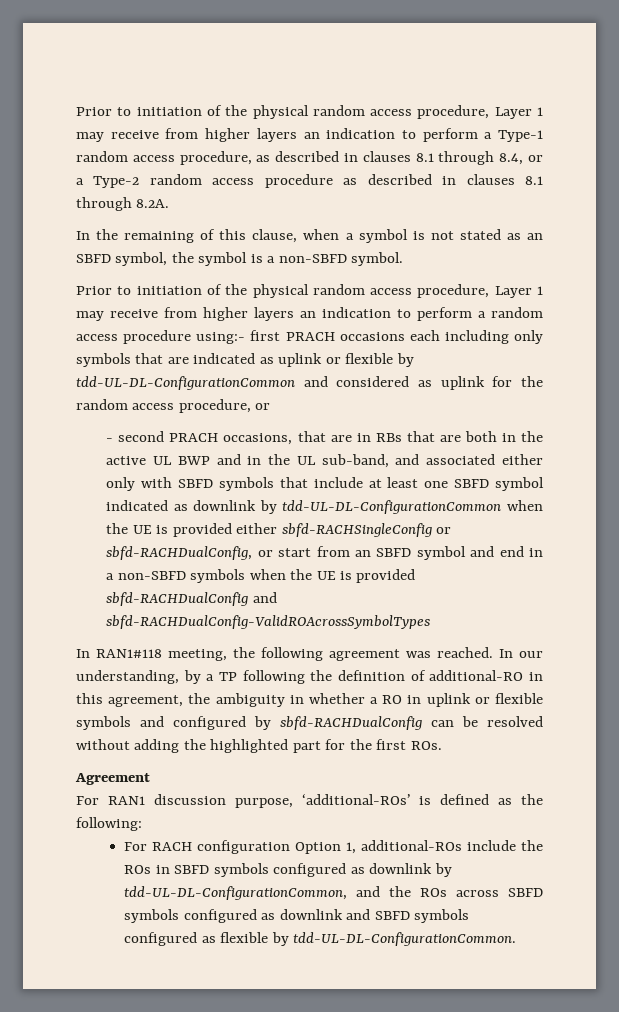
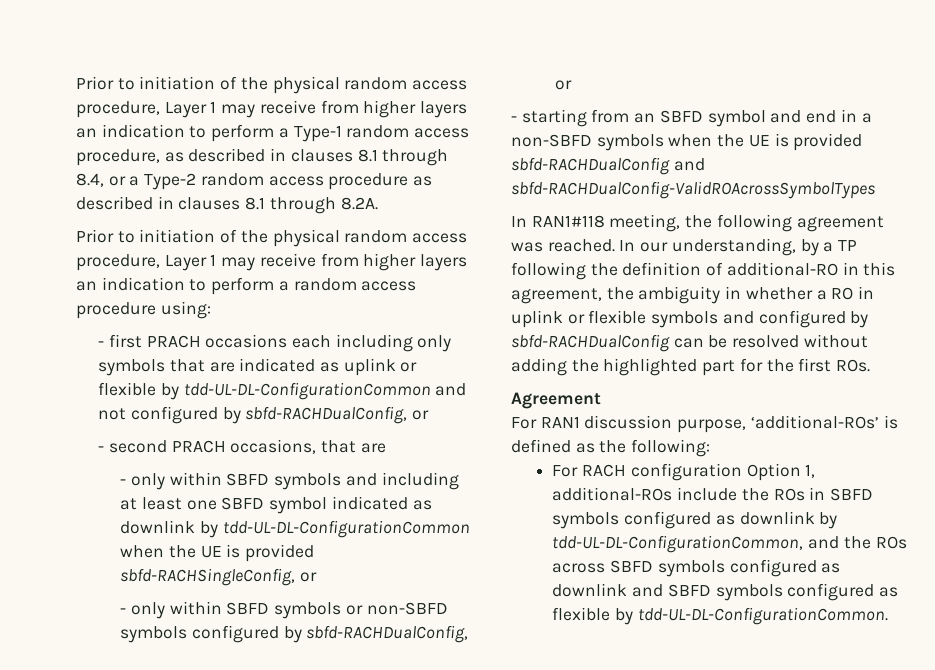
- In the remaining of this clause, when a symbol is not stated as an SBFD symbol, the symbol is a non-SBFD symbol.
- Prior to initiation of the physical random access procedure, Layer 1 may receive from higher layers an indication to perform a random access procedure using:- first PRACH occasions each including only symbols that are indicated as uplink or flexible by tdd-UL-DL-ConfigurationCommon and considered as uplink for the random access procedure, or
+ Prior to initiation of the physical random access procedure, Layer 1 may receive from higher layers an indication to perform a random access procedure using:
+ - first PRACH occasions each including only symbols that are indicated as uplink or flexible by tdd-UL-DL-ConfigurationCommon and not configured by sbfd-RACHDualConfig, or
- - second PRACH occasions, that are in RBs that are both in the active UL BWP and in the UL sub-band, and associated either only with SBFD symbols that include at least one SBFD symbol indicated as downlink by tdd-UL-DL-ConfigurationCommon when the UE is provided either sbfd-RACHSingleConfig or sbfd-RACHDualConfig, or start from an SBFD symbol and end in a non-SBFD symbols when the UE is provided sbfd-RACHDualConfig and sbfd-RACHDualConfig-ValidROAcrossSymbolTypes
+ - second PRACH occasions, that are
+ - only within SBFD symbols and including at least one SBFD symbol indicated as downlink by tdd-UL-DL-ConfigurationCommon when the UE is provided sbfd-RACHSingleConfig, or
+ - only within SBFD symbols or non-SBFD symbols configured by sbfd-RACHDualConfig, or
+ - starting from an SBFD symbol and end in a non-SBFD symbols when the UE is provided sbfd-RACHDualConfig and sbfd-RACHDualConfig-ValidROAcrossSymbolTypes

